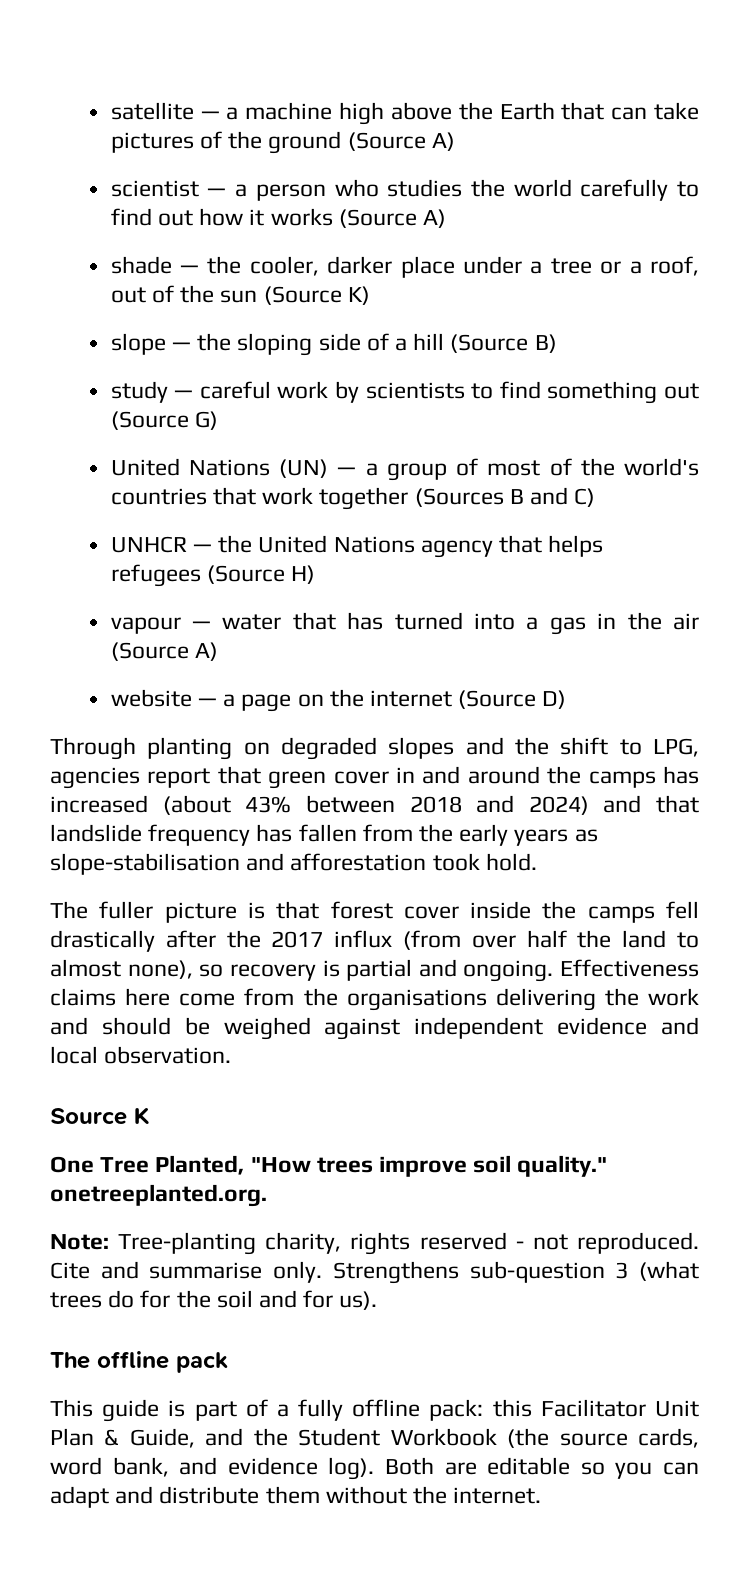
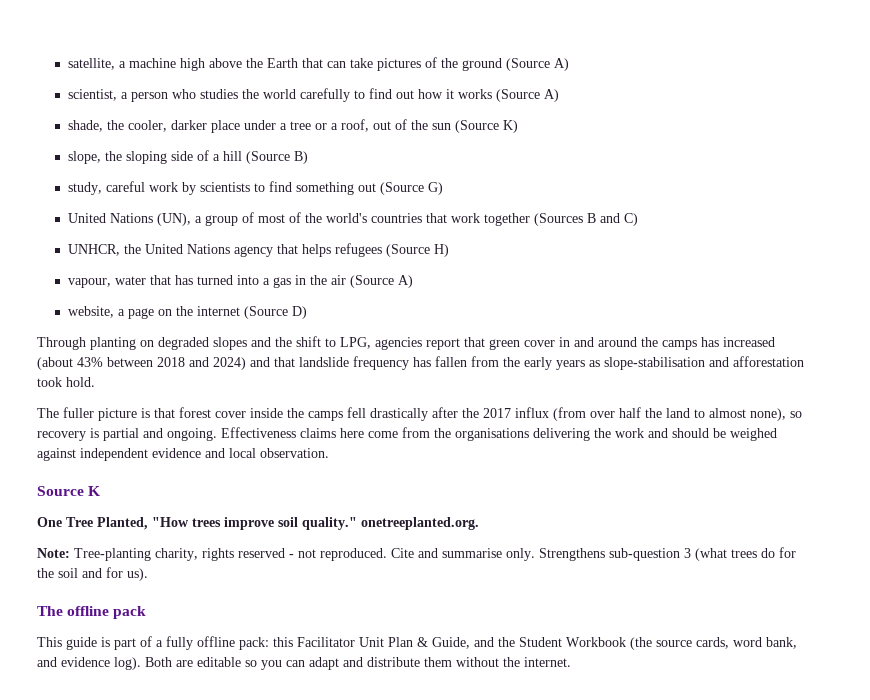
- satellite — a machine high above the Earth that can take pictures of the ground (Source A)
+ satellite, a machine high above the Earth that can take pictures of the ground (Source A)
- scientist — a person who studies the world carefully to find out how it works (Source A)
+ scientist, a person who studies the world carefully to find out how it works (Source A)
- shade — the cooler, darker place under a tree or a roof, out of the sun (Source K)
+ shade, the cooler, darker place under a tree or a roof, out of the sun (Source K)
- slope — the sloping side of a hill (Source B)
+ slope, the sloping side of a hill (Source B)
- study — careful work by scientists to find something out (Source G)
+ study, careful work by scientists to find something out (Source G)
- United Nations (UN) — a group of most of the world's countries that work together (Sources B and C)
+ United Nations (UN), a group of most of the world's countries that work together (Sources B and C)
- UNHCR — the United Nations agency that helps refugees (Source H)
+ UNHCR, the United Nations agency that helps refugees (Source H)
- vapour — water that has turned into a gas in the air (Source A)
+ vapour, water that has turned into a gas in the air (Source A)
- website — a page on the internet (Source D)
+ website, a page on the internet (Source D)

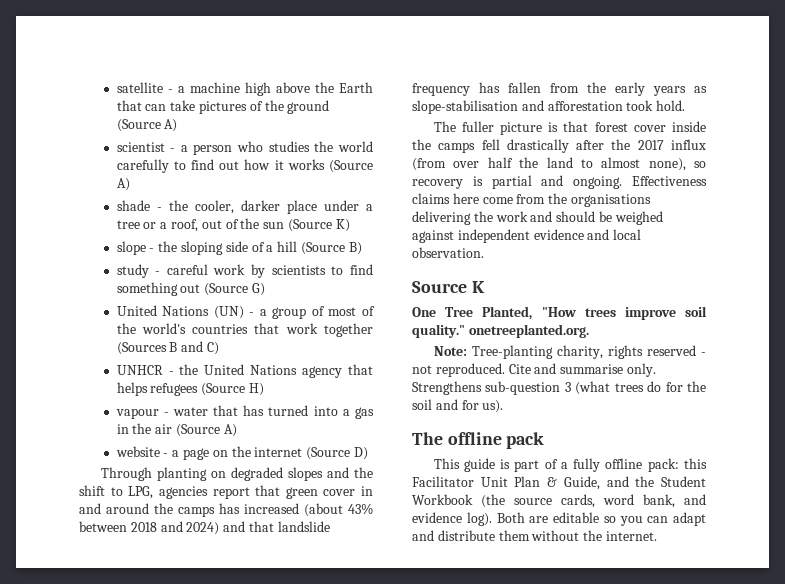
- satellite, a machine high above the Earth that can take pictures of the ground (Source A)
+ satellite - a machine high above the Earth that can take pictures of the ground (Source A)
- scientist, a person who studies the world carefully to find out how it works (Source A)
+ scientist - a person who studies the world carefully to find out how it works (Source A)
- shade, the cooler, darker place under a tree or a roof, out of the sun (Source K)
+ shade - the cooler, darker place under a tree or a roof, out of the sun (Source K)
- slope, the sloping side of a hill (Source B)
+ slope - the sloping side of a hill (Source B)
- study, careful work by scientists to find something out (Source G)
+ study - careful work by scientists to find something out (Source G)
- United Nations (UN), a group of most of the world's countries that work together (Sources B and C)
+ United Nations (UN) - a group of most of the world's countries that work together (Sources B and C)
- UNHCR, the United Nations agency that helps refugees (Source H)
+ UNHCR - the United Nations agency that helps refugees (Source H)
- vapour, water that has turned into a gas in the air (Source A)
+ vapour - water that has turned into a gas in the air (Source A)
- website, a page on the internet (Source D)
+ website - a page on the internet (Source D)

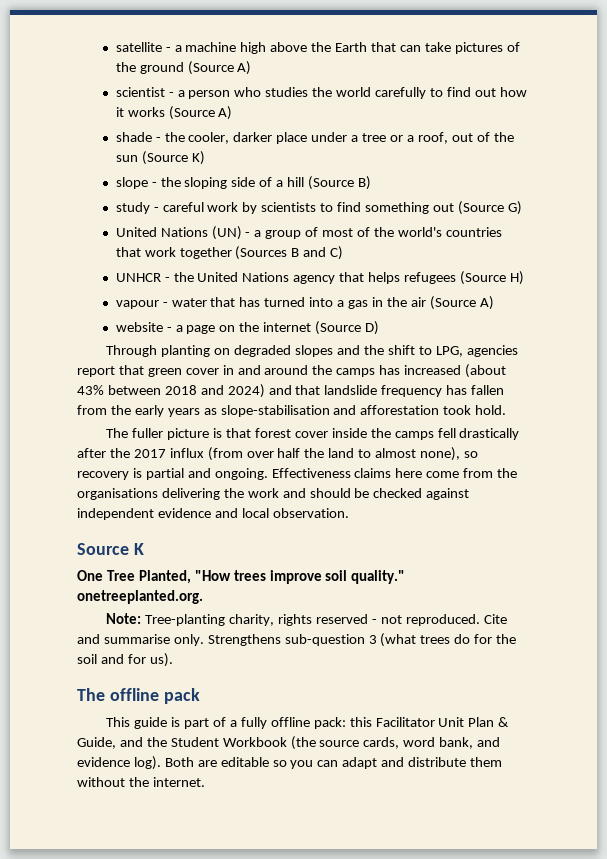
- Effectiveness claims here come from the organisations delivering the work and should be weighed against independent evidence and local observation.
+ Effectiveness claims here come from the organisations delivering the work and should be checked against independent evidence and local observation.

